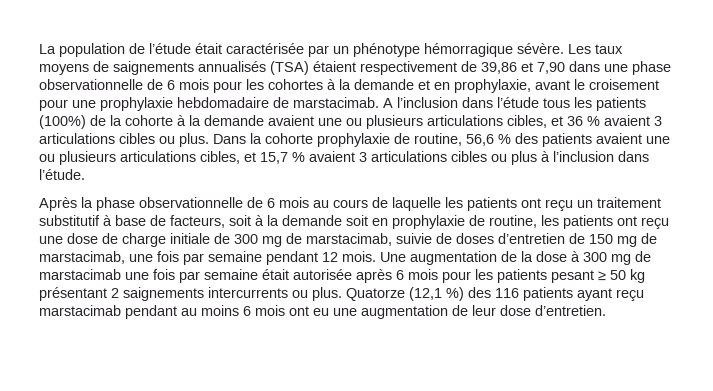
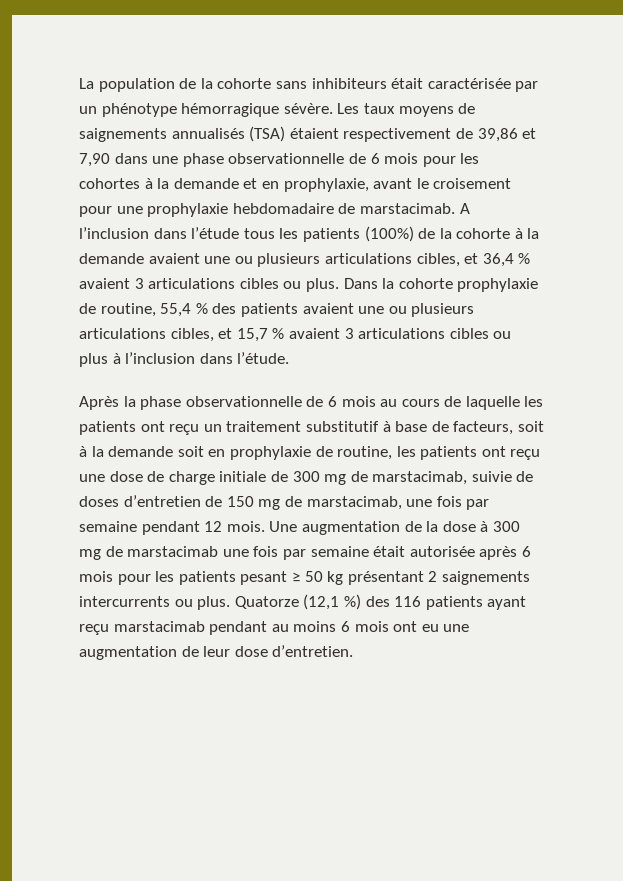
- La population de l’étude était caractérisée par un phénotype hémorragique sévère.
+ La population de la cohorte sans inhibiteurs était caractérisée par un phénotype hémorragique sévère.
- A l’inclusion dans l’étude tous les patients (100%) de la cohorte à la demande avaient une ou plusieurs articulations cibles, et 36 % avaient 3 articulations cibles ou plus.
+ A l’inclusion dans l’étude tous les patients (100%) de la cohorte à la demande avaient une ou plusieurs articulations cibles, et 36,4 % avaient 3 articulations cibles ou plus.
- Dans la cohorte prophylaxie de routine, 56,6 % des patients avaient une ou plusieurs articulations cibles, et 15,7 % avaient 3 articulations cibles ou plus à l’inclusion dans l’étude.
+ Dans la cohorte prophylaxie de routine, 55,4 % des patients avaient une ou plusieurs articulations cibles, et 15,7 % avaient 3 articulations cibles ou plus à l’inclusion dans l’étude.

